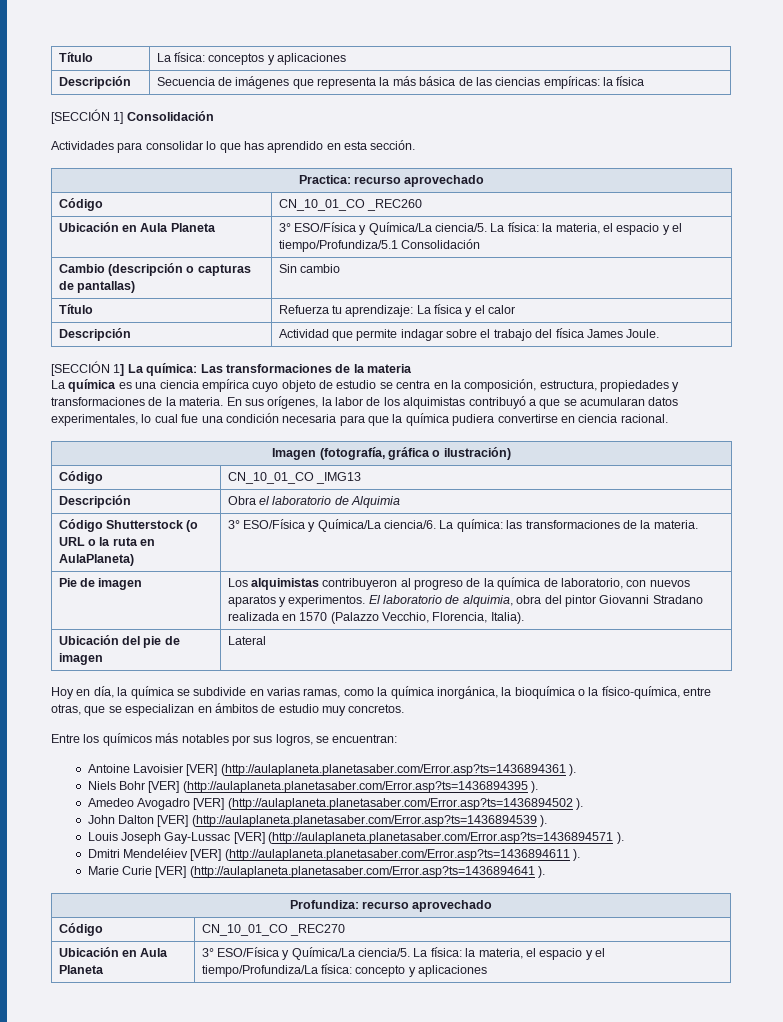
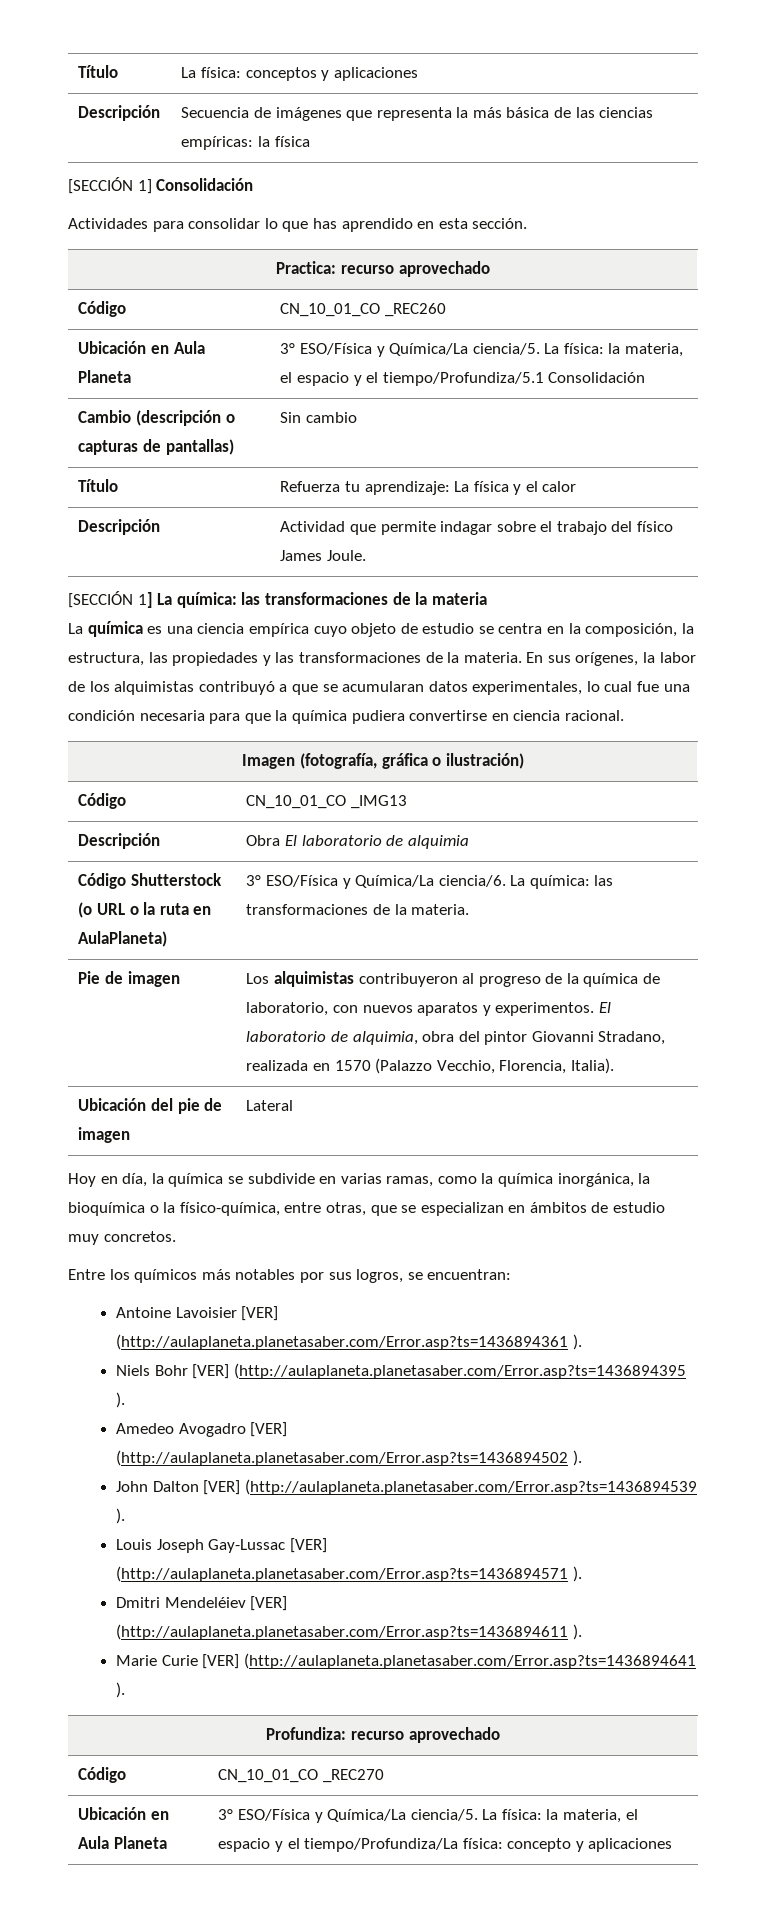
- Descripción | Actividad que permite indagar sobre el trabajo del física James Joule.
+ Descripción | Actividad que permite indagar sobre el trabajo del físico James Joule.
- [SECCIÓN 1] La química: Las transformaciones de la materia
+ [SECCIÓN 1] La química: las transformaciones de la materia
- La química es una ciencia empírica cuyo objeto de estudio se centra en la composición, estructura, propiedades y transformaciones de la materia.
+ La química es una ciencia empírica cuyo objeto de estudio se centra en la composición, la estructura, las propiedades y las transformaciones de la materia.
- Descripción | Obra el laboratorio de Alquimia
+ Descripción | Obra El laboratorio de alquimia
- Pie de imagen | Los alquimistas contribuyeron al progreso de la química de laboratorio, con nuevos aparatos y experimentos. El laboratorio de alquimia, obra del pintor Giovanni Stradano realizada en 1570 (Palazzo Vecchio, Florencia, Italia).
+ Pie de imagen | Los alquimistas contribuyeron al progreso de la química de laboratorio, con nuevos aparatos y experimentos. El laboratorio de alquimia, obra del pintor Giovanni Stradano, realizada en 1570 (Palazzo Vecchio, Florencia, Italia).

